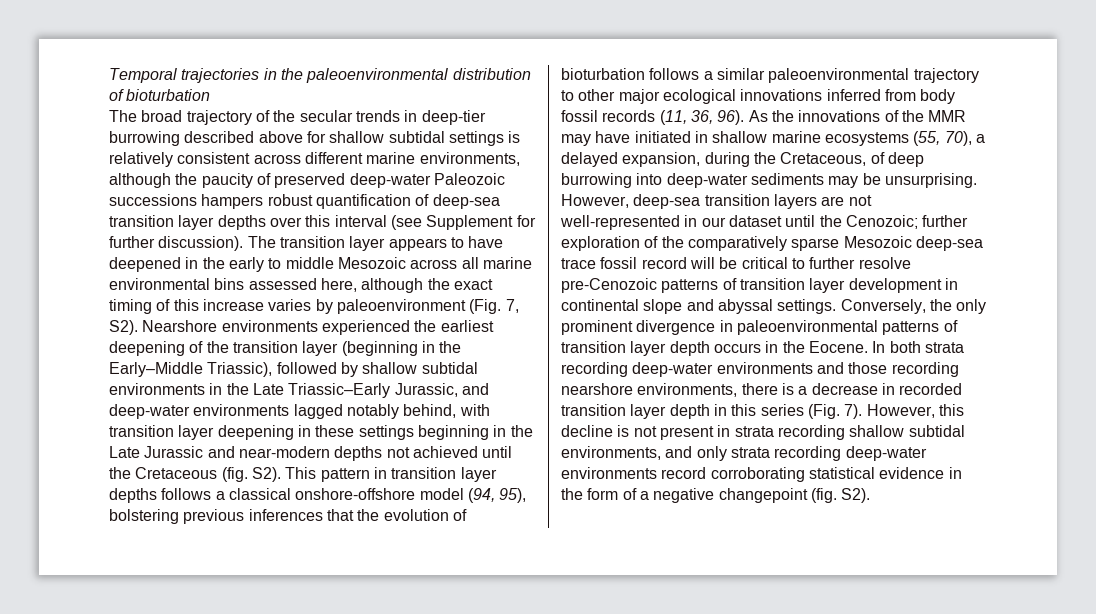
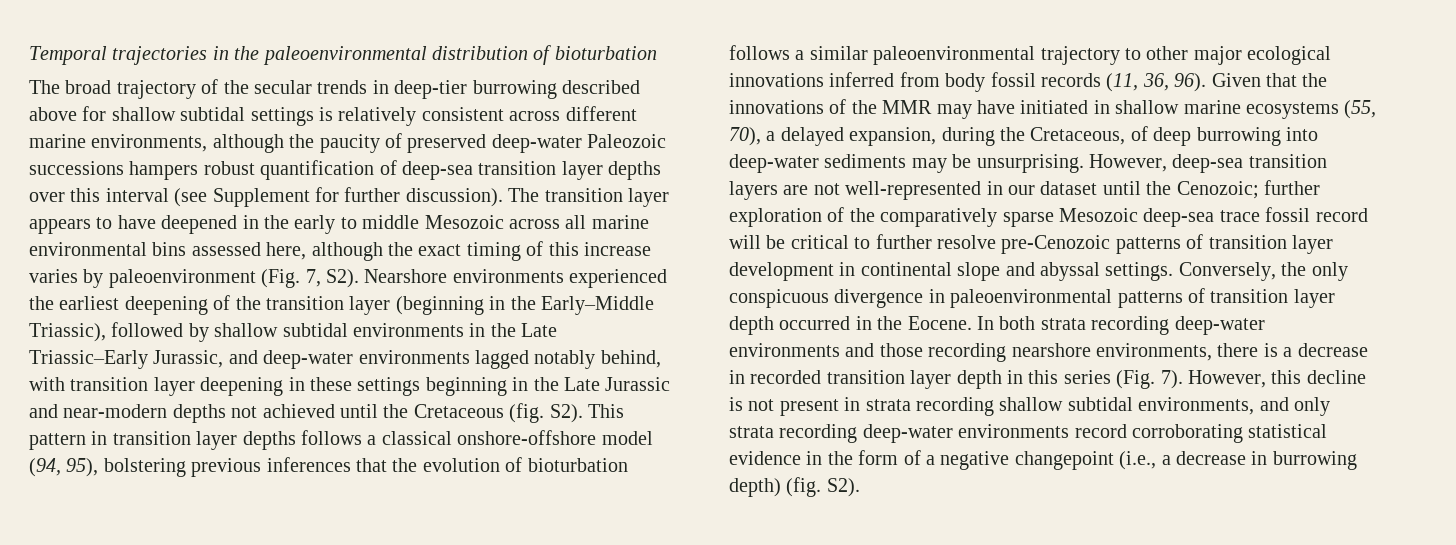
- As the innovations of the MMR may have initiated in shallow marine ecosystems (55, 70), a delayed expansion, during the Cretaceous, of deep burrowing into deep-water sediments may be unsurprising.
+ Given that the innovations of the MMR may have initiated in shallow marine ecosystems (55, 70), a delayed expansion, during the Cretaceous, of deep burrowing into deep-water sediments may be unsurprising.
- Conversely, the only prominent divergence in paleoenvironmental patterns of transition layer depth occurs in the Eocene.
+ Conversely, the only conspicuous divergence in paleoenvironmental patterns of transition layer depth occurred in the Eocene.
- However, this decline is not present in strata recording shallow subtidal environments, and only strata recording deep-water environments record corroborating statistical evidence in the form of a negative changepoint (fig. S2).
+ However, this decline is not present in strata recording shallow subtidal environments, and only strata recording deep-water environments record corroborating statistical evidence in the form of a negative changepoint (i.e., a decrease in burrowing depth) (fig. S2).

